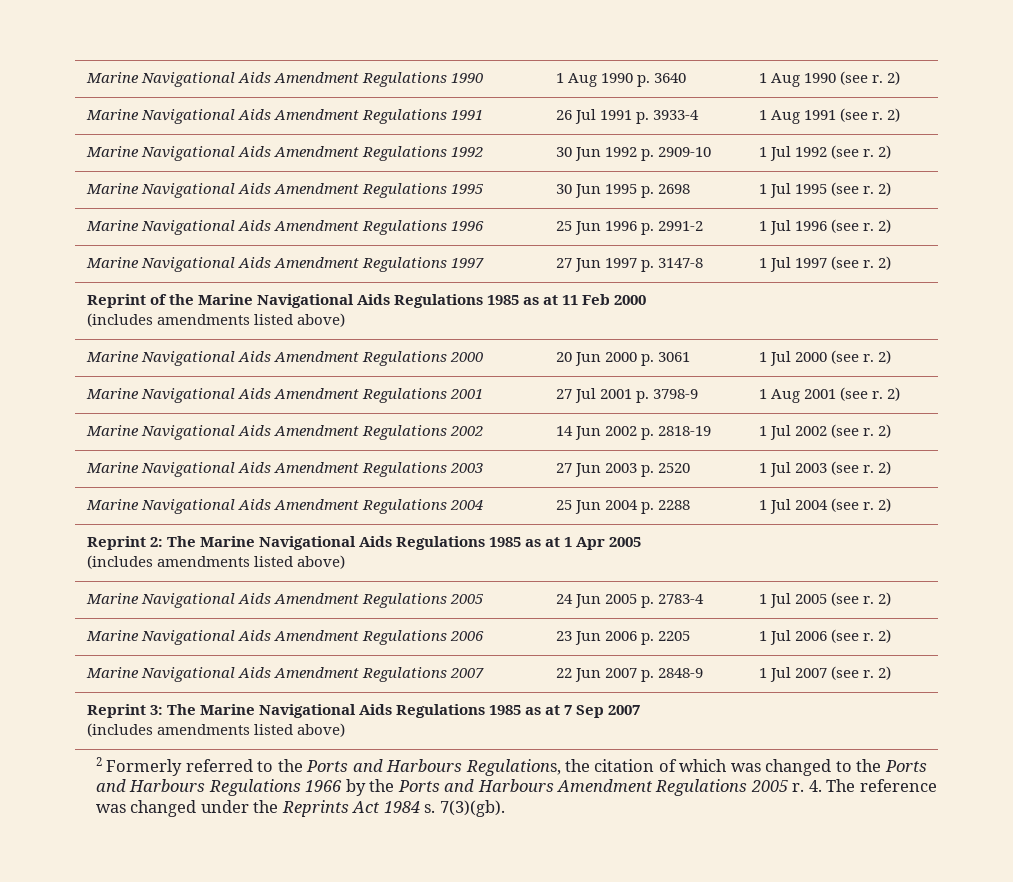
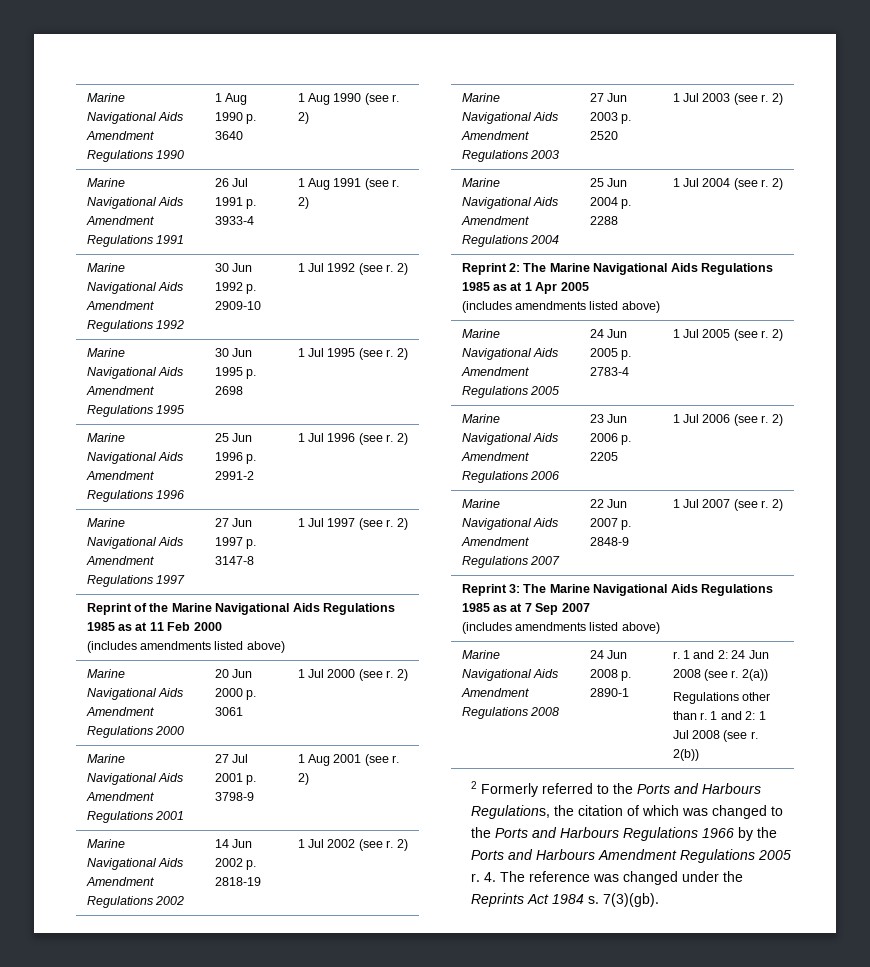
+ Marine Navigational Aids Amendment Regulations 2008 | 24 Jun 2008 p. 2890-1 | r. 1 and 2: 24 Jun 2008 (see r. 2(a))
+ Regulations other than r. 1 and 2: 1 Jul 2008 (see r. 2(b))

